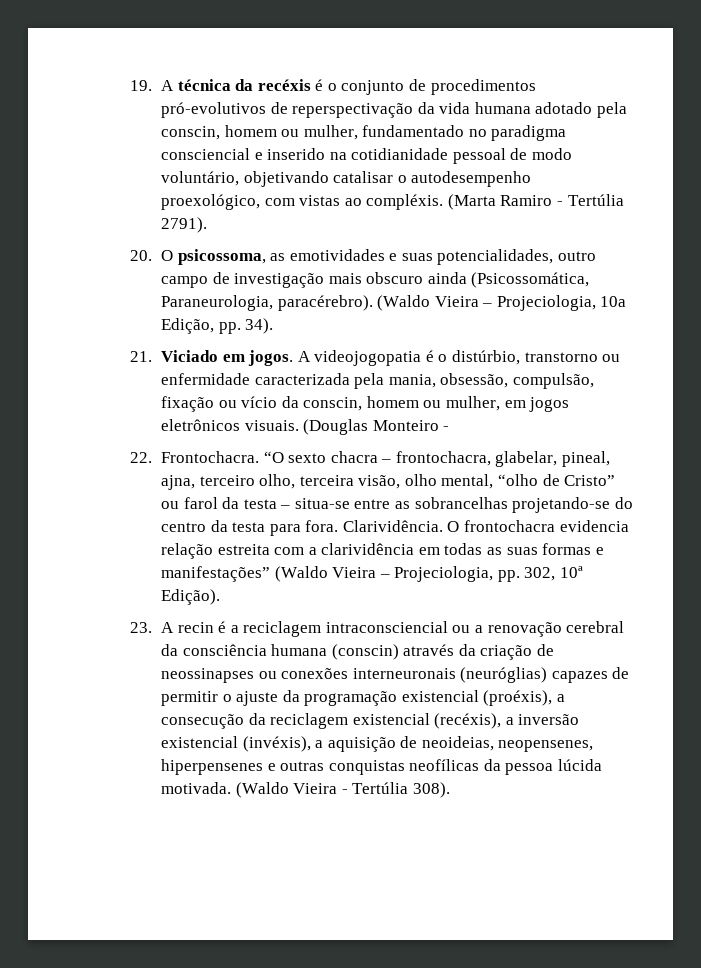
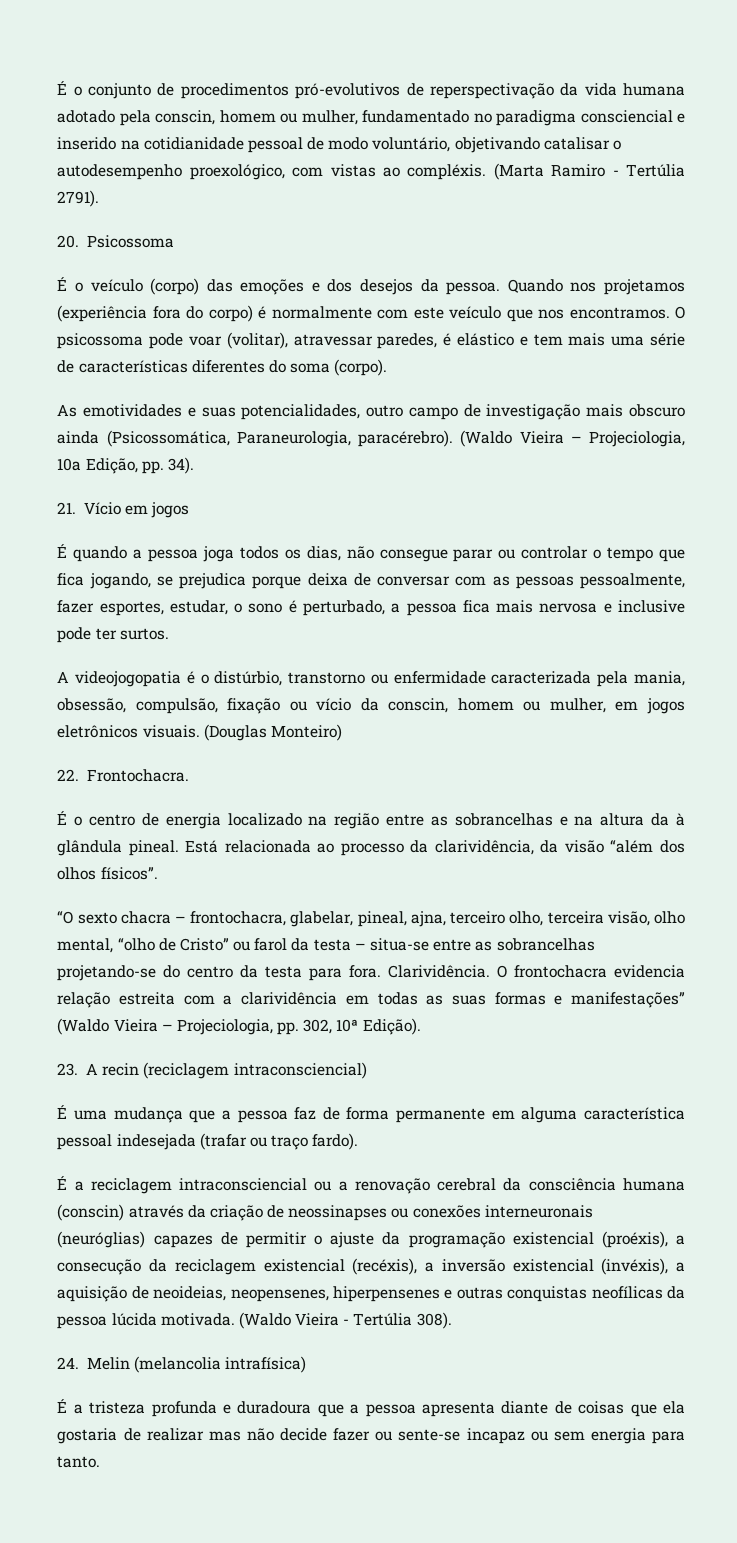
- 19. A técnica da recéxis é o conjunto de procedimentos pró-evolutivos de reperspectivação da vida humana adotado pela conscin, homem ou mulher, fundamentado no paradigma consciencial e inserido na cotidianidade pessoal de modo voluntário, objetivando catalisar o autodesempenho proexológico, com vistas ao compléxis.
+ É o conjunto de procedimentos pró-evolutivos de reperspectivação da vida humana adotado pela conscin, homem ou mulher, fundamentado no paradigma consciencial e inserido na cotidianidade pessoal de modo voluntário, objetivando catalisar o autodesempenho proexológico, com vistas ao compléxis.
- 20. O psicossoma, as emotividades e suas potencialidades, outro campo de investigação mais obscuro ainda (Psicossomática, Paraneurologia, paracérebro).
+ 20. Psicossoma
+ É o veículo (corpo) das emoções e dos desejos da pessoa. Quando nos projetamos (experiência fora do corpo) é normalmente com este veículo que nos encontramos. O psicossoma pode voar (volitar), atravessar paredes, é elástico e tem mais uma série de características diferentes do soma (corpo).
+ As emotividades e suas potencialidades, outro campo de investigação mais obscuro ainda (Psicossomática, Paraneurologia, paracérebro).
- 21. Viciado em jogos. A videojogopatia é o distúrbio, transtorno ou enfermidade caracterizada pela mania, obsessão, compulsão, fixação ou vício da conscin, homem ou mulher, em jogos eletrônicos visuais.
+ 21. Vício em jogos
+ É quando a pessoa joga todos os dias, não consegue parar ou controlar o tempo que fica jogando, se prejudica porque deixa de conversar com as pessoas pessoalmente, fazer esportes, estudar, o sono é perturbado, a pessoa fica mais nervosa e inclusive pode ter surtos.
+ A videojogopatia é o distúrbio, transtorno ou enfermidade caracterizada pela mania, obsessão, compulsão, fixação ou vício da conscin, homem ou mulher, em jogos eletrônicos visuais.
- (Douglas Monteiro -
+ (Douglas Monteiro)
- 22. Frontochacra. “O sexto chacra – frontochacra, glabelar, pineal, ajna, terceiro olho, terceira visão, olho mental, “olho de Cristo” ou farol da testa – situa-se entre as sobrancelhas projetando-se do centro da testa para fora.
+ 22. Frontochacra.
+ É o centro de energia localizado na região entre as sobrancelhas e na altura da à glândula pineal. Está relacionada ao processo da clarividência, da visão “além dos olhos físicos”.
+ “O sexto chacra – frontochacra, glabelar, pineal, ajna, terceiro olho, terceira visão, olho mental, “olho de Cristo” ou farol da testa – situa-se entre as sobrancelhas projetando-se do centro da testa para fora.
- 23. A recin é a reciclagem intraconsciencial ou a renovação cerebral da consciência humana (conscin) através da criação de neossinapses ou conexões interneuronais (neuróglias) capazes de permitir o ajuste da programação existencial (proéxis), a consecução da reciclagem existencial (recéxis), a inversão existencial (invéxis), a aquisição de neoideias, neopensenes, hiperpensenes e outras conquistas neofílicas da pessoa lúcida motivada.
+ 23. A recin (reciclagem intraconsciencial)
+ É uma mudança que a pessoa faz de forma permanente em alguma característica pessoal indesejada (trafar ou traço fardo).
+ É a reciclagem intraconsciencial ou a renovação cerebral da consciência humana (conscin) através da criação de neossinapses ou conexões interneuronais (neuróglias) capazes de permitir o ajuste da programação existencial (proéxis), a consecução da reciclagem existencial (recéxis), a inversão existencial (invéxis), a aquisição de neoideias, neopensenes, hiperpensenes e outras conquistas neofílicas da pessoa lúcida motivada.
+ 24. Melin (melancolia intrafísica)
+ É a tristeza profunda e duradoura que a pessoa apresenta diante de coisas que ela gostaria de realizar mas não decide fazer ou sente-se incapaz ou sem energia para tanto.

